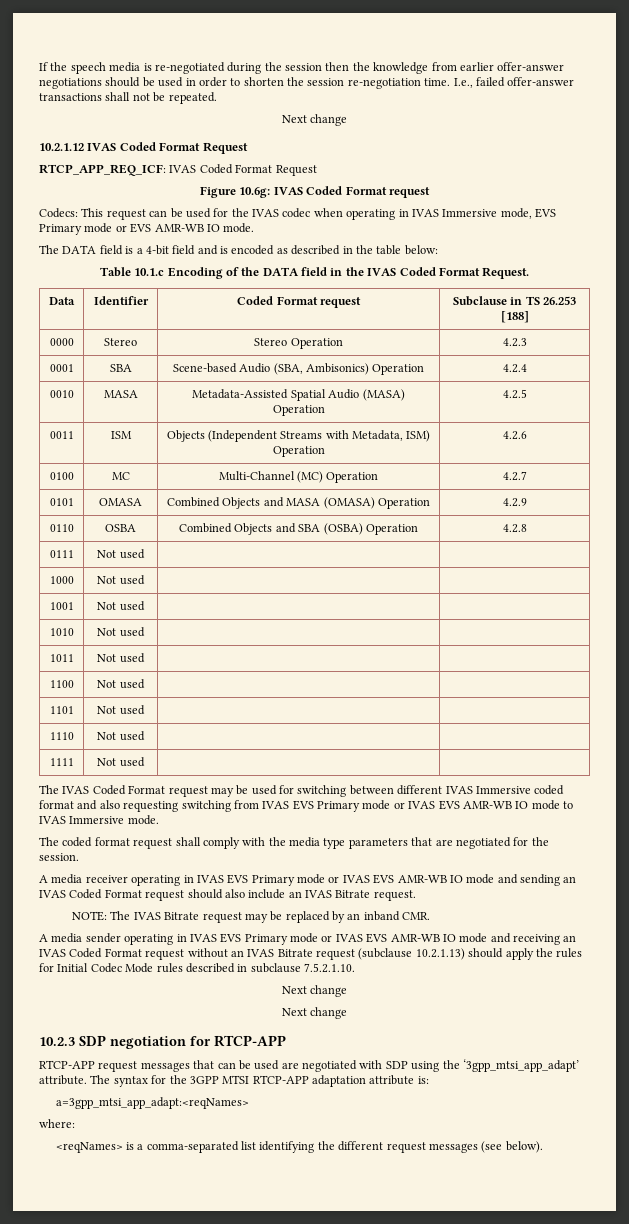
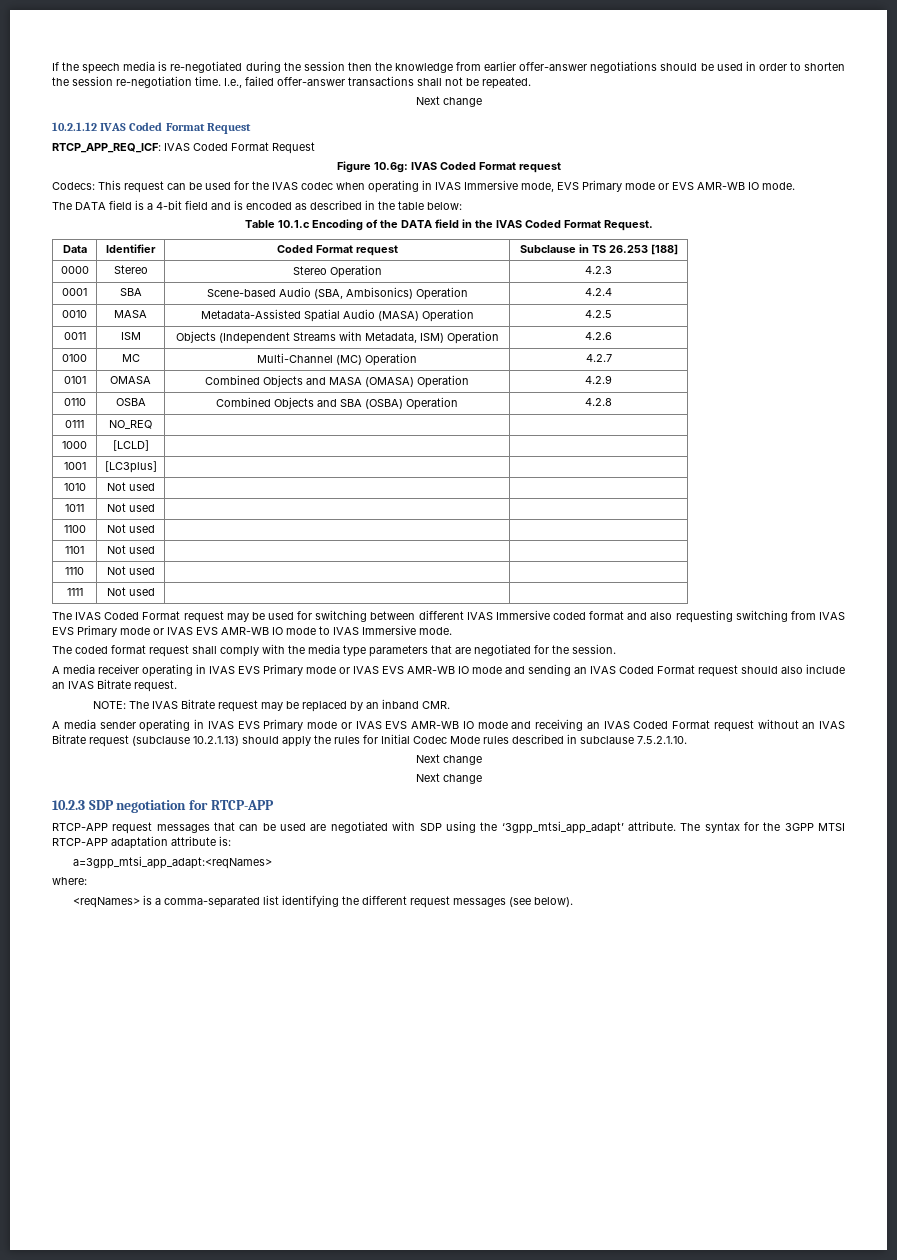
- 0111 | Not used | |
+ 0111 | NO_REQ | |
- 1000 | Not used | |
+ 1000 | [LCLD] | |
- 1001 | Not used | |
+ 1001 | [LC3plus] | |

